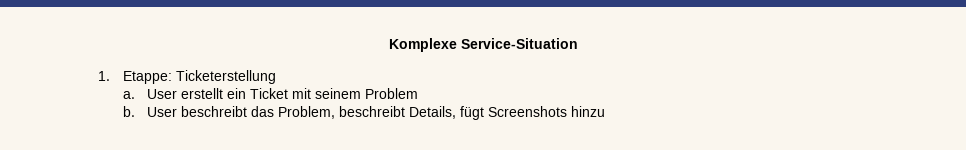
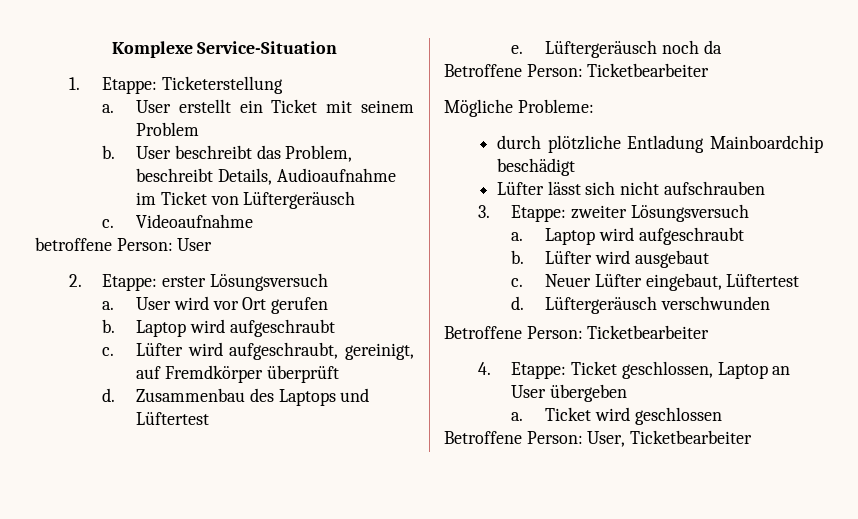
- User beschreibt das Problem, beschreibt Details, fügt Screenshots hinzu
+ User beschreibt das Problem, beschreibt Details, Audioaufnahme im Ticket von Lüftergeräusch
+ c. Videoaufnahme
+ betroffene Person: User
+ 2. Etappe: erster Lösungsversuch
+ a. User wird vor Ort gerufen
+ b. Laptop wird aufgeschraubt
+ c. Lüfter wird aufgeschraubt, gereinigt, auf Fremdkörper überprüft
+ d. Zusammenbau des Laptops und Lüftertest
+ e. Lüftergeräusch noch da
+ Betroffene Person: Ticketbearbeiter
+ Mögliche Probleme:
+ durch plötzliche Entladung Mainboardchip beschädigt
+ Lüfter lässt sich nicht aufschrauben
+ 3. Etappe: zweiter Lösungsversuch
+ a. Laptop wird aufgeschraubt
+ b. Lüfter wird ausgebaut
+ c. Neuer Lüfter eingebaut, Lüftertest
+ d. Lüftergeräusch verschwunden
+ Betroffene Person: Ticketbearbeiter
+ 4. Etappe: Ticket geschlossen, Laptop an User übergeben
+ a. Ticket wird geschlossen
+ Betroffene Person: User, Ticketbearbeiter

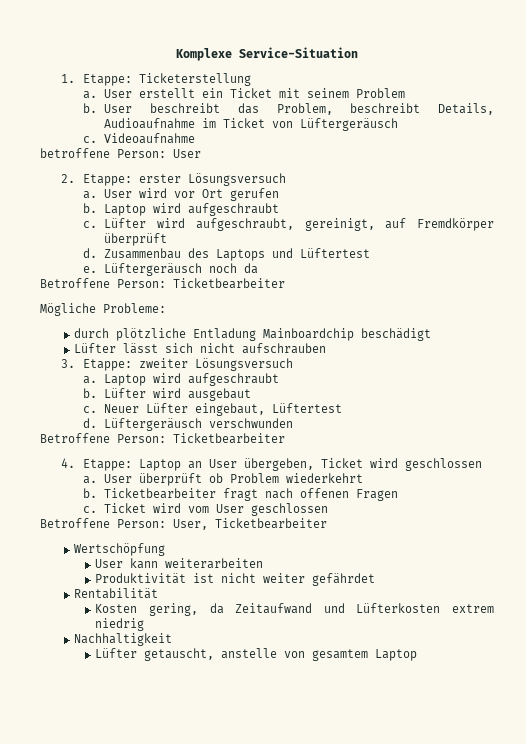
- 4. Etappe: Ticket geschlossen, Laptop an User übergeben
- a. Ticket wird geschlossen
+ 4. Etappe: Laptop an User übergeben, Ticket wird geschlossen
+ a. User überprüft ob Problem wiederkehrt
+ b. Ticketbearbeiter fragt nach offenen Fragen
+ c. Ticket wird vom User geschlossen
+ Wertschöpfung
+ User kann weiterarbeiten
+ Produktivität ist nicht weiter gefährdet
+ Rentabilität
+ Kosten gering, da Zeitaufwand und Lüfterkosten extrem niedrig
+ Nachhaltigkeit
+ Lüfter getauscht, anstelle von gesamtem Laptop

